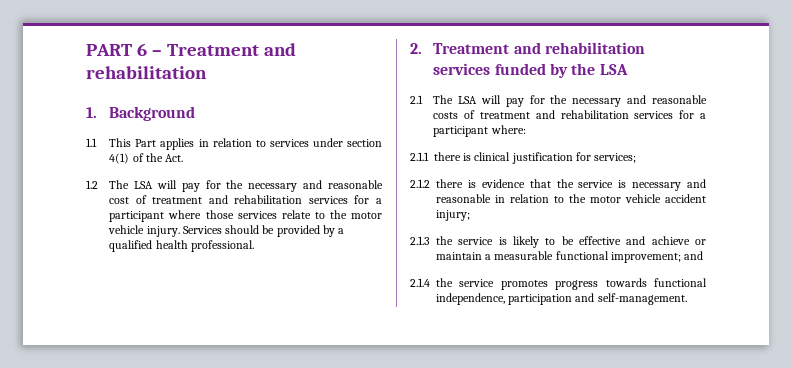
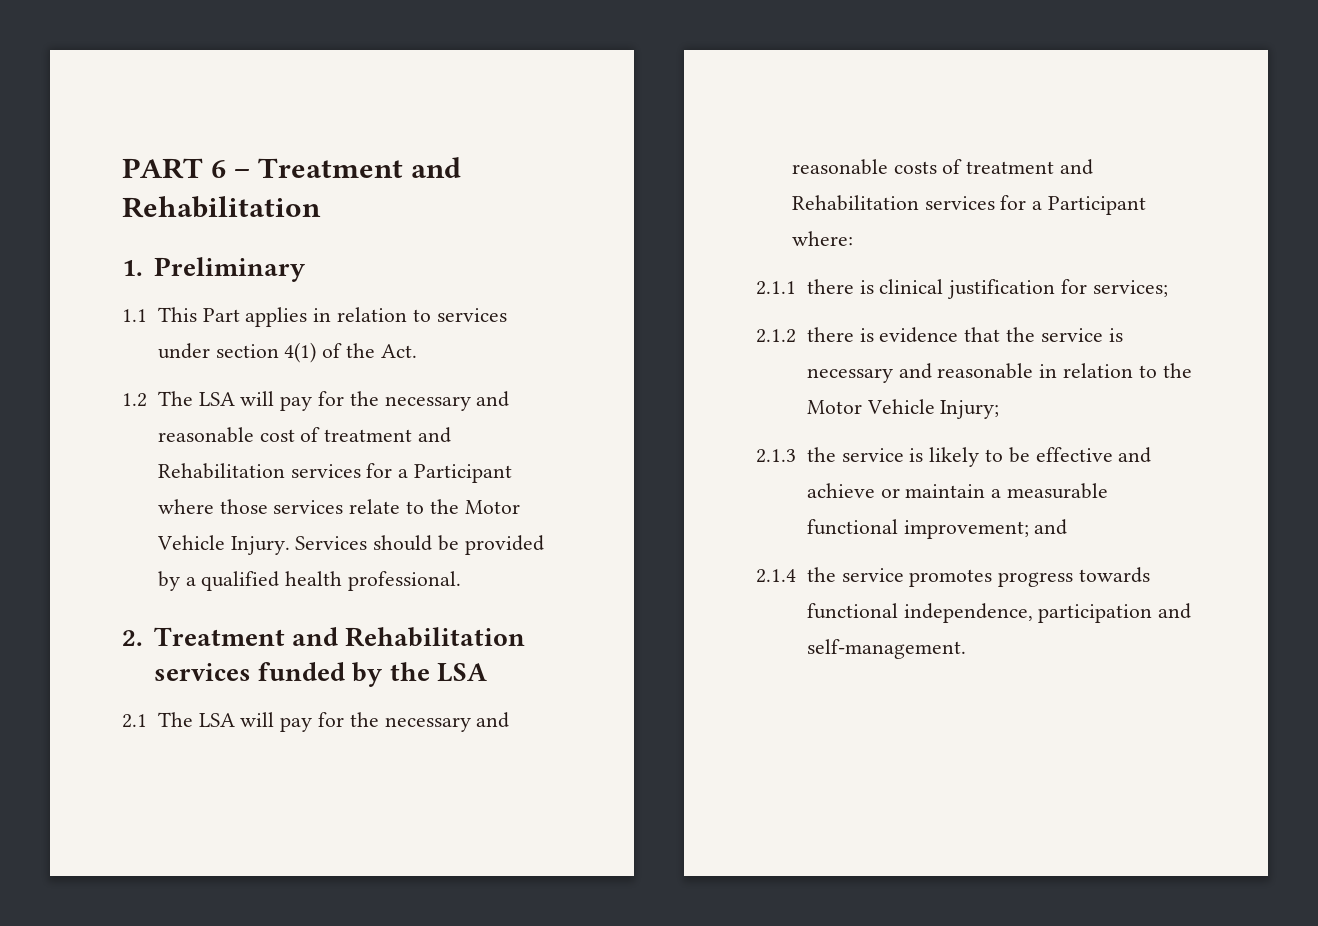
- PART 6 – Treatment and rehabilitation
+ PART 6 – Treatment and Rehabilitation
- 1. Background
+ 1. Preliminary
- 1.2 The LSA will pay for the necessary and reasonable cost of treatment and rehabilitation services for a participant where those services relate to the motor vehicle injury.
+ 1.2 The LSA will pay for the necessary and reasonable cost of treatment and Rehabilitation services for a Participant where those services relate to the Motor Vehicle Injury.
- 2. Treatment and rehabilitation services funded by the LSA
+ 2. Treatment and Rehabilitation services funded by the LSA
- 2.1 The LSA will pay for the necessary and reasonable costs of treatment and rehabilitation services for a participant where:
+ 2.1 The LSA will pay for the necessary and reasonable costs of treatment and Rehabilitation services for a Participant where:
- 2.1.2 there is evidence that the service is necessary and reasonable in relation to the motor vehicle accident injury;
+ 2.1.2 there is evidence that the service is necessary and reasonable in relation to the Motor Vehicle Injury;

